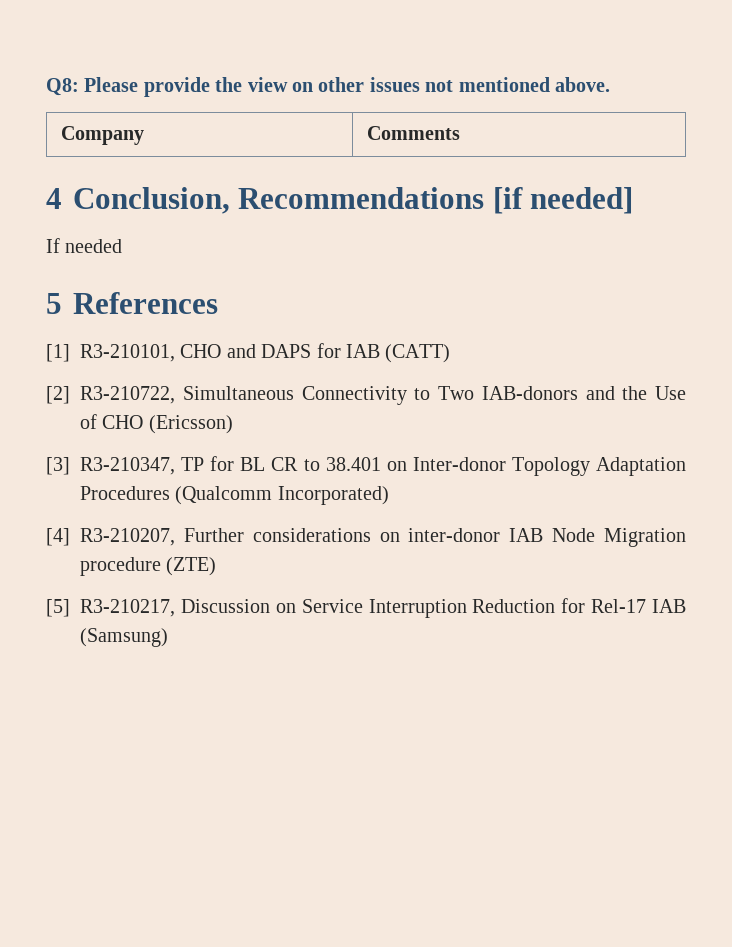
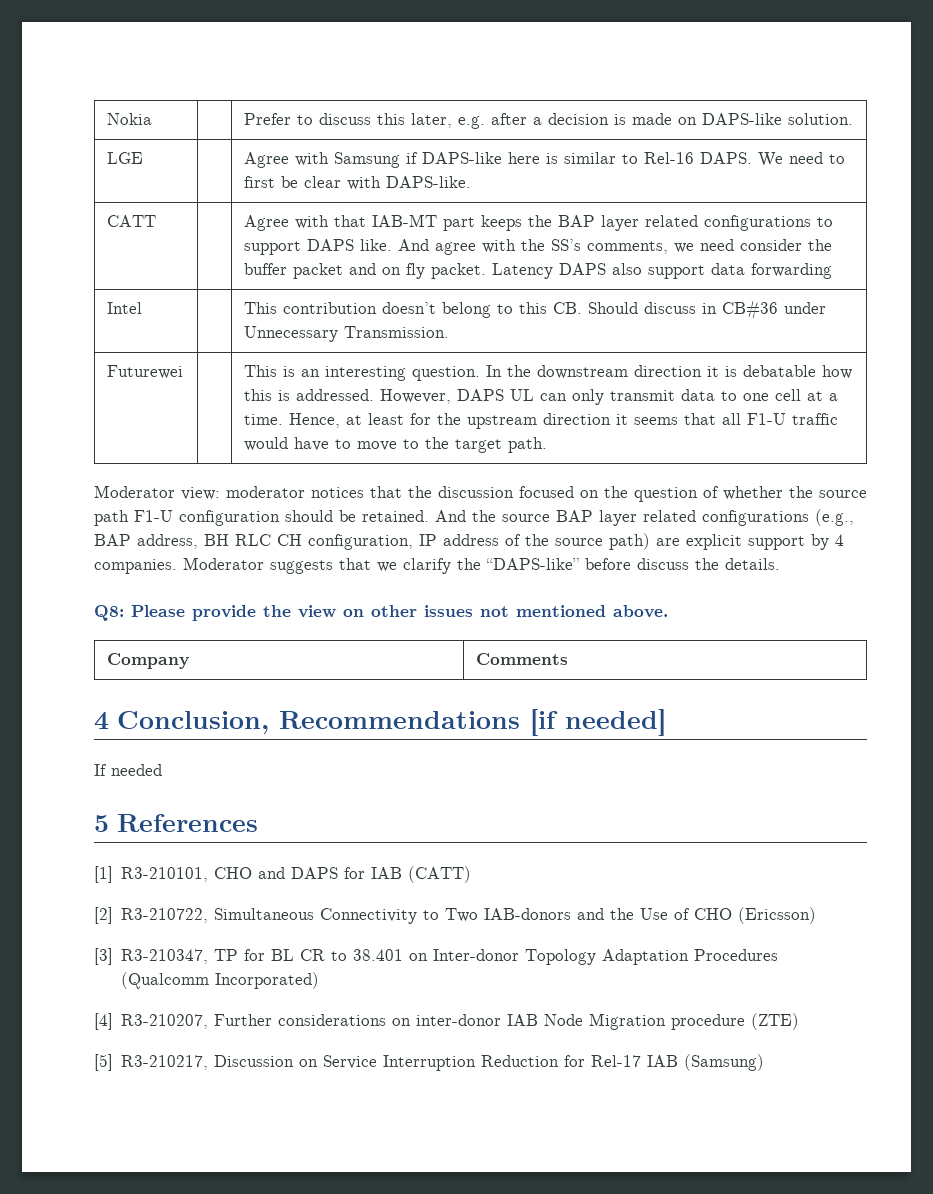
+ Nokia | | Prefer to discuss this later, e.g. after a decision is made on DAPS-like solution.
+ LGE | | Agree with Samsung if DAPS-like here is similar to Rel-16 DAPS. We need to first be clear with DAPS-like.
+ CATT | | Agree with that IAB-MT part keeps the BAP layer related configurations to support DAPS like. And agree with the SS’s comments, we need consider the buffer packet and on fly packet. Latency DAPS also support data forwarding
+ Intel | | This contribution doesn’t belong to this CB. Should discuss in CB#36 under Unnecessary Transmission.
+ Futurewei | | This is an interesting question. In the downstream direction it is debatable how this is addressed. However, DAPS UL can only transmit data to one cell at a time. Hence, at least for the upstream direction it seems that all F1-U traffic would have to move to the target path.
+ Moderator view: moderator notices that the discussion focused on the question of whether the source path F1-U configuration should be retained. And the source BAP layer related configurations (e.g., BAP address, BH RLC CH configuration, IP address of the source path) are explicit support by 4 companies. Moderator suggests that we clarify the “DAPS-like” before discuss the details.

